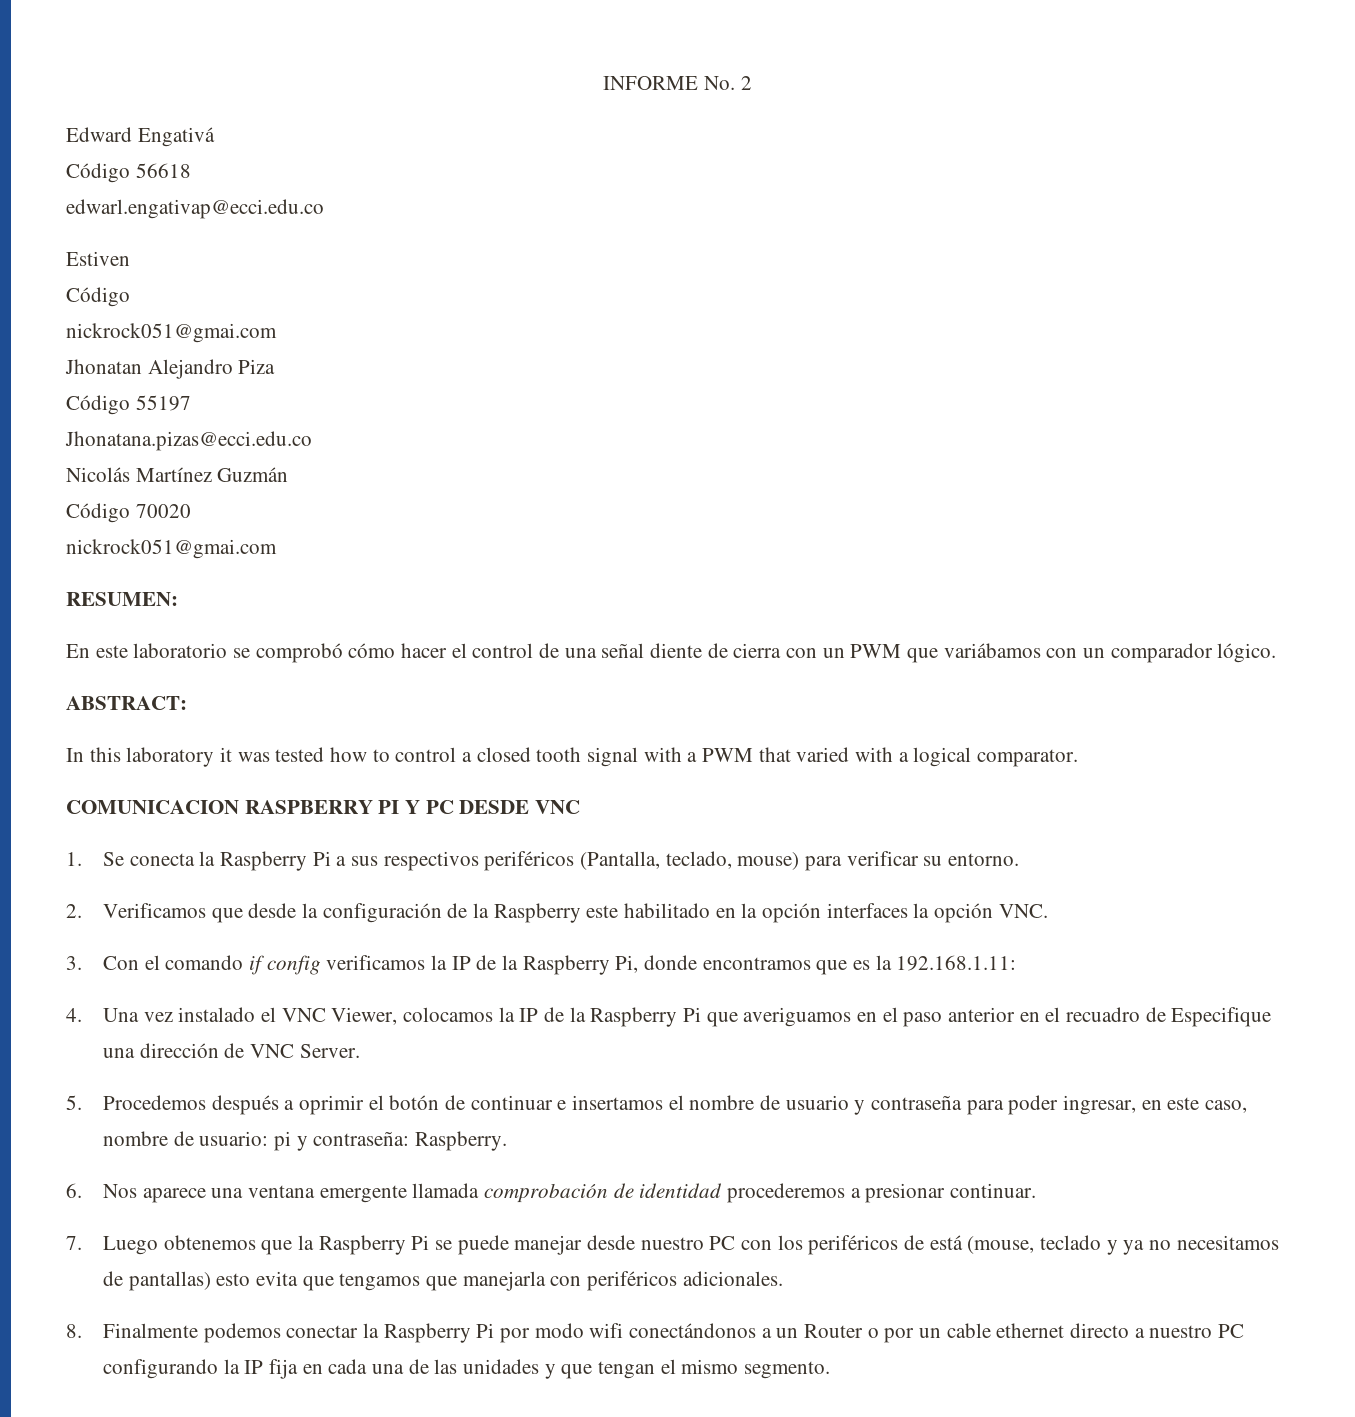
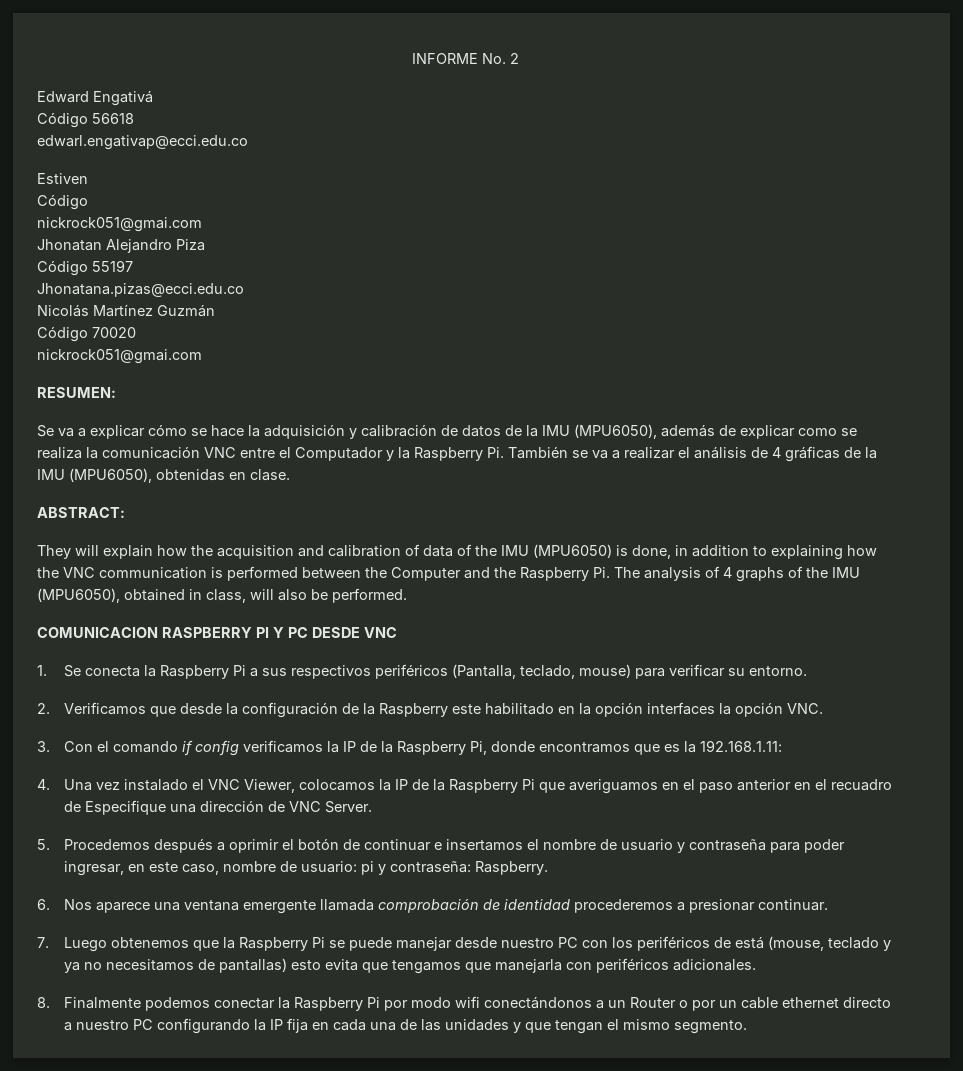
- En este laboratorio se comprobó cómo hacer el control de una señal diente de cierra con un PWM que variábamos con un comparador lógico.
+ Se va a explicar cómo se hace la adquisición y calibración de datos de la IMU (MPU6050), además de explicar como se realiza la comunicación VNC entre el Computador y la Raspberry Pi. También se va a realizar el análisis de 4 gráficas de la IMU (MPU6050), obtenidas en clase.
  ABSTRACT:
- In this laboratory it was tested how to control a closed tooth signal with a PWM that varied with a logical comparator.
+ They will explain how the acquisition and calibration of data of the IMU (MPU6050) is done, in addition to explaining how the VNC communication is performed between the Computer and the Raspberry Pi. The analysis of 4 graphs of the IMU (MPU6050), obtained in class, will also be performed.

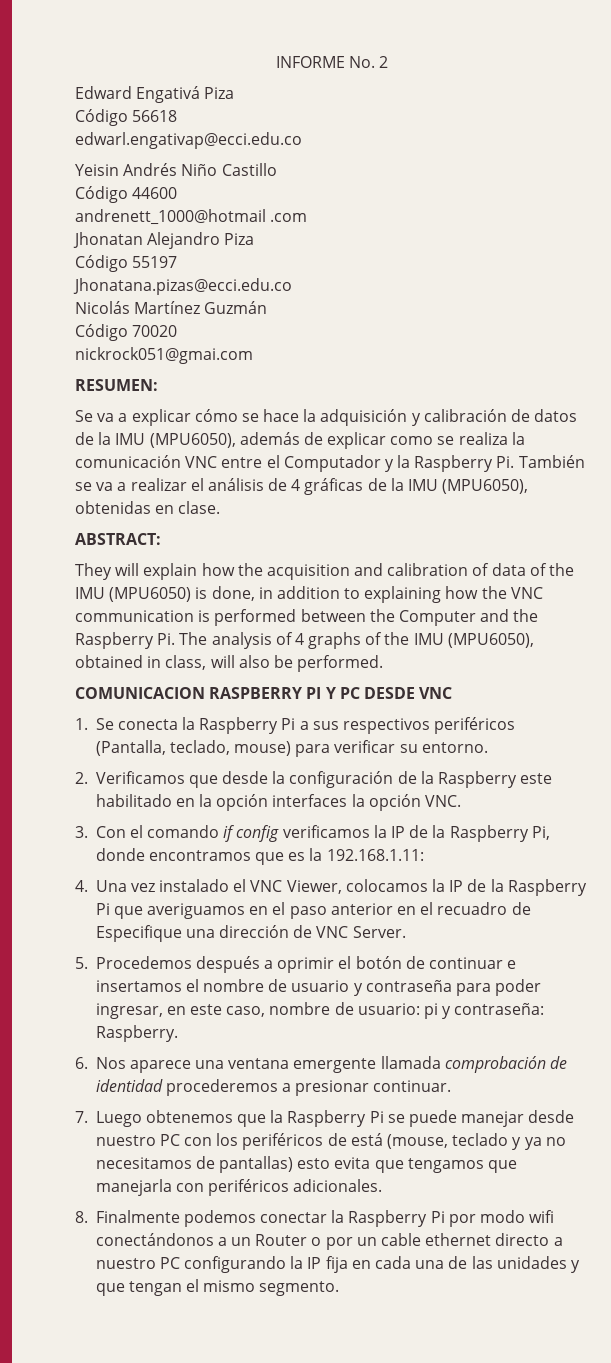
- Edward Engativá
+ Edward Engativá Piza
- Estiven
- Código
- nickrock051@gmai.com
+ Yeisin Andrés Niño Castillo
+ Código 44600
+ andrenett_1000@hotmail .com

